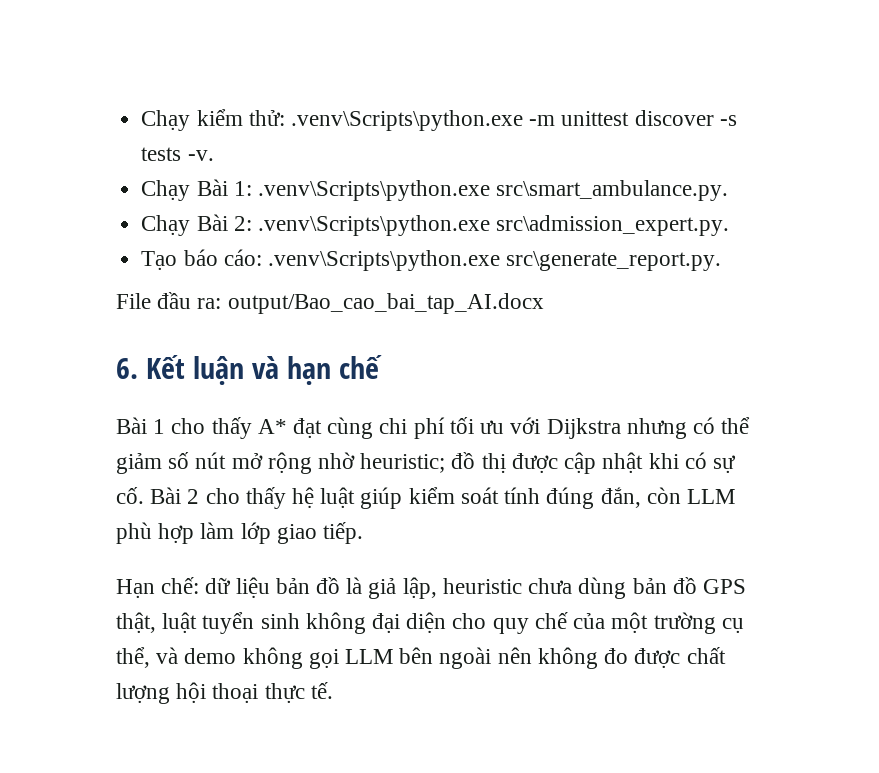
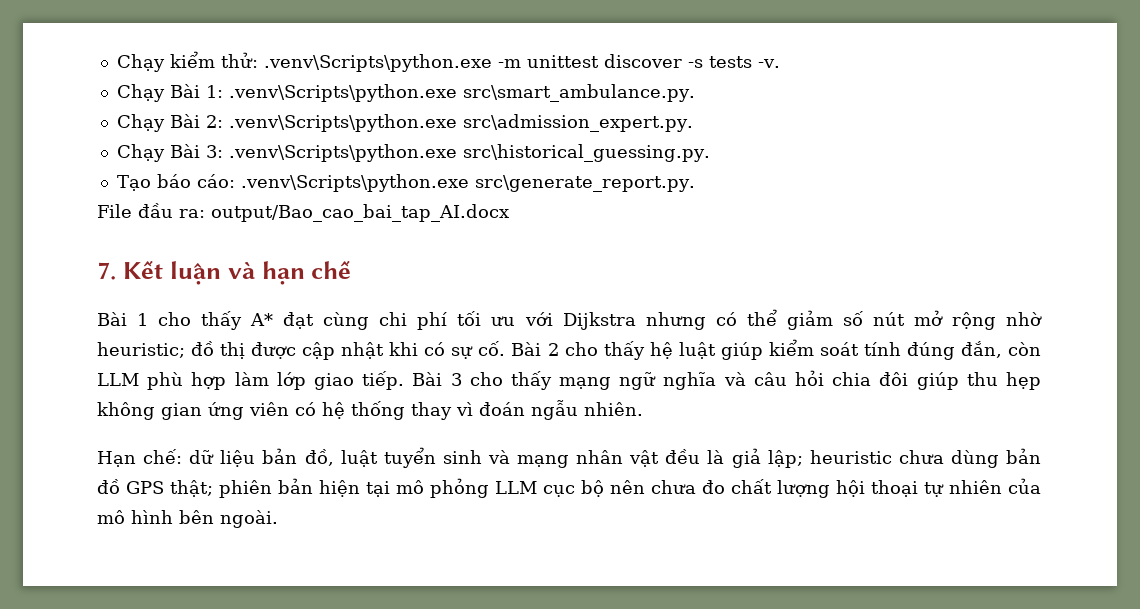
+ Chạy Bài 3: .venv\Scripts\python.exe src\historical_guessing.py.
- 6. Kết luận và hạn chế
+ 7. Kết luận và hạn chế
+ Bài 3 cho thấy mạng ngữ nghĩa và câu hỏi chia đôi giúp thu hẹp không gian ứng viên có hệ thống thay vì đoán ngẫu nhiên.
- Hạn chế: dữ liệu bản đồ là giả lập, heuristic chưa dùng bản đồ GPS thật, luật tuyển sinh không đại diện cho quy chế của một trường cụ thể, và demo không gọi LLM bên ngoài nên không đo được chất lượng hội thoại thực tế.
+ Hạn chế: dữ liệu bản đồ, luật tuyển sinh và mạng nhân vật đều là giả lập; heuristic chưa dùng bản đồ GPS thật; phiên bản hiện tại mô phỏng LLM cục bộ nên chưa đo chất lượng hội thoại tự nhiên của mô hình bên ngoài.

